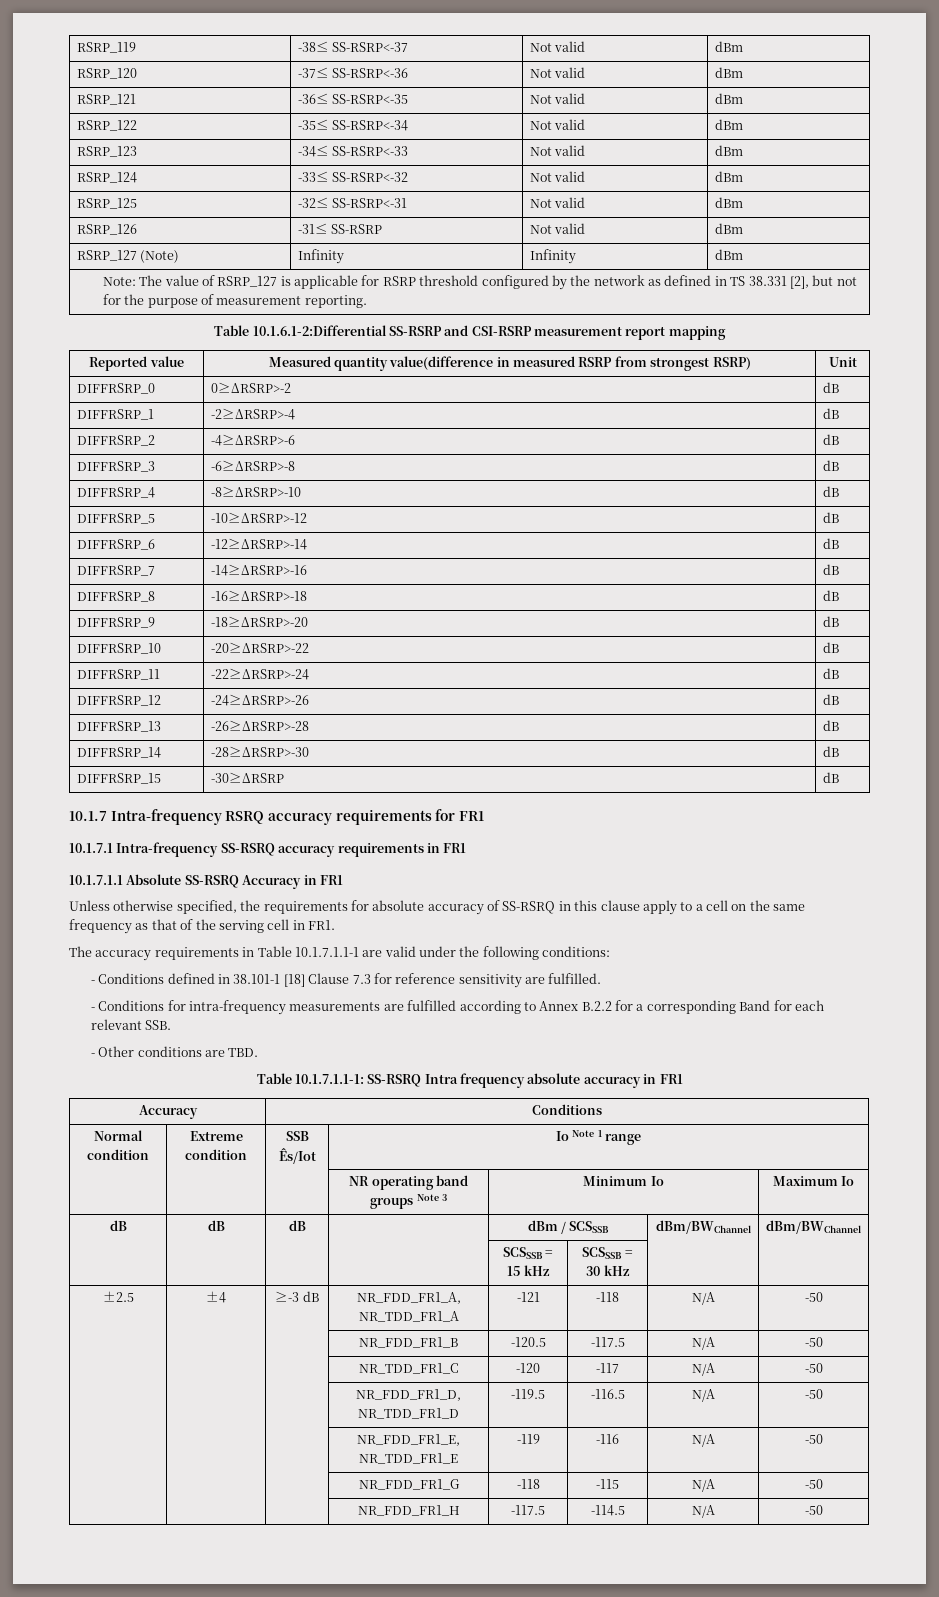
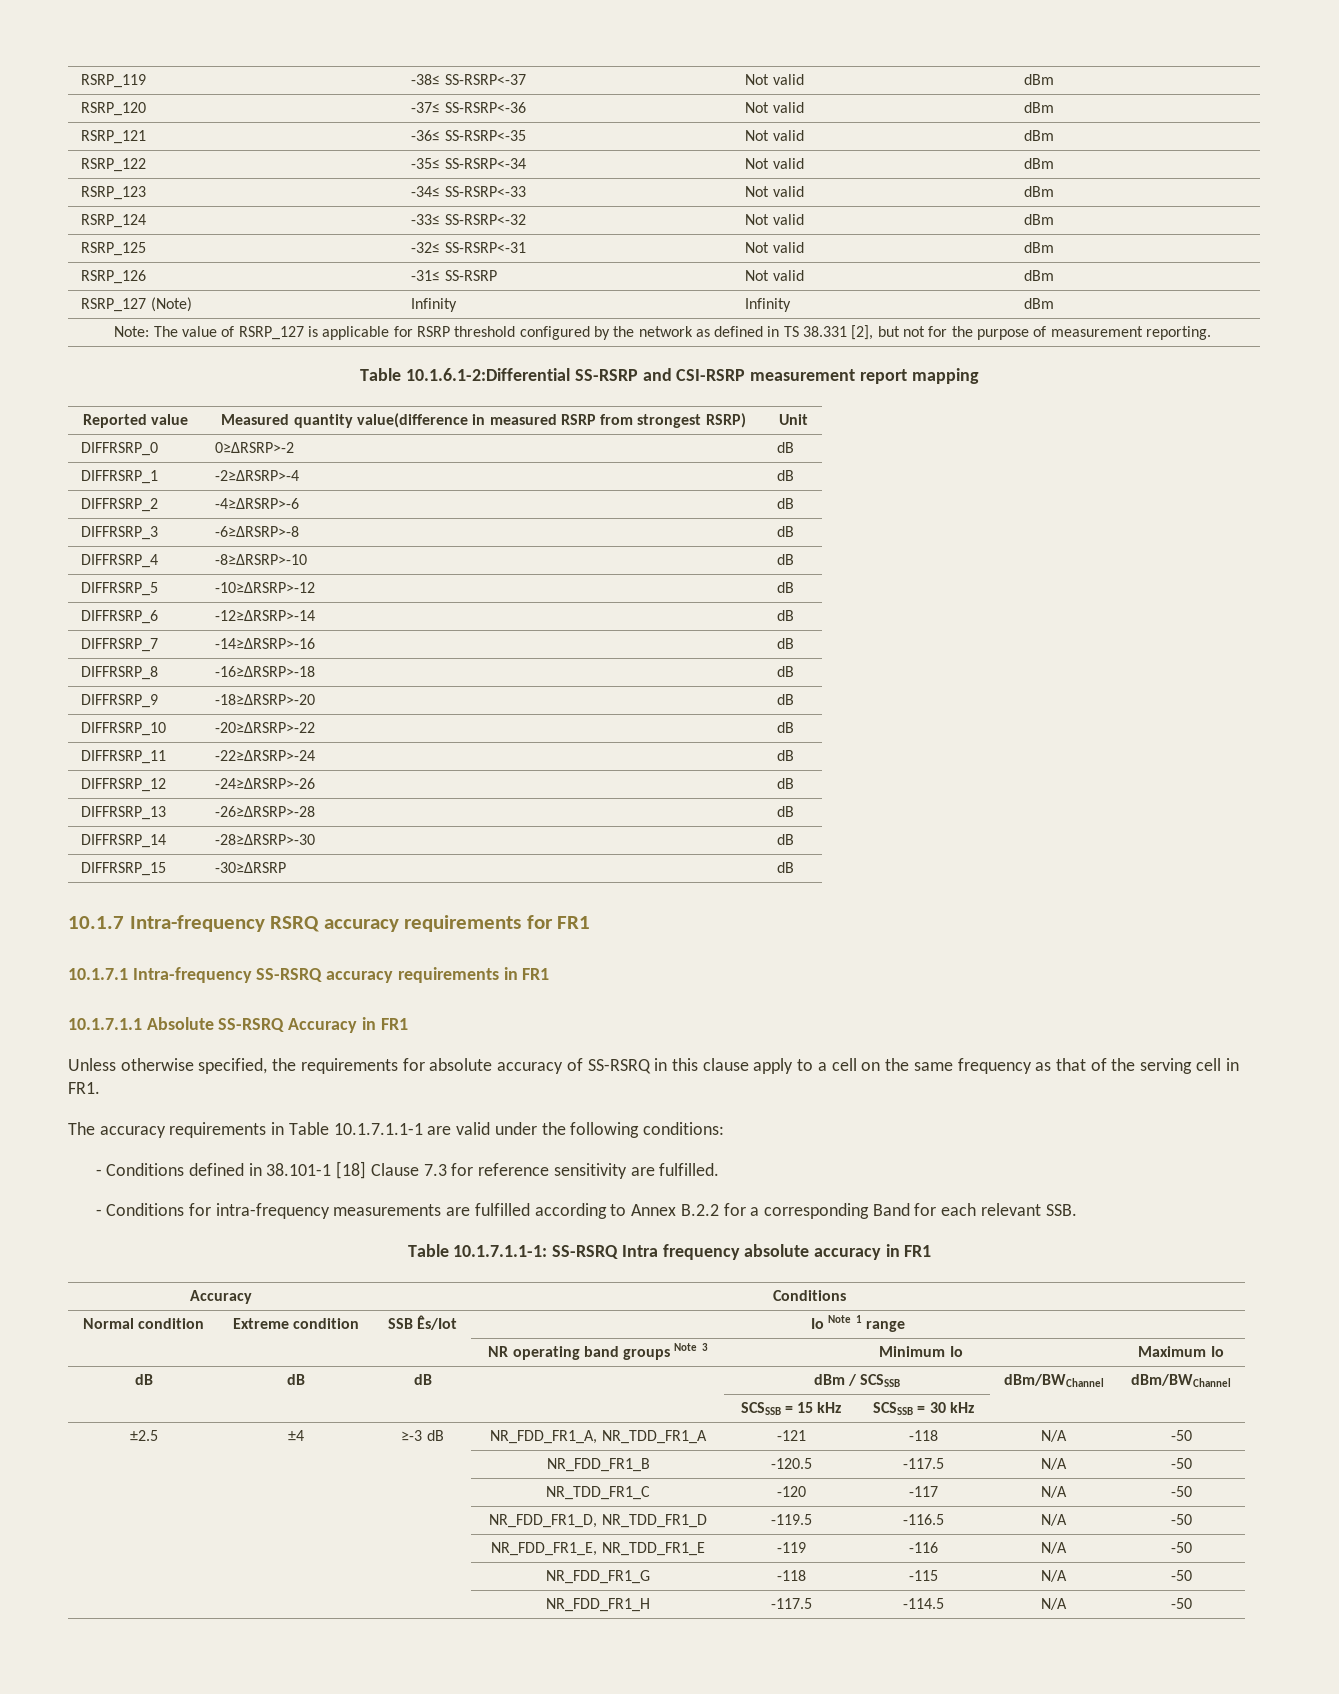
- - Other conditions are TBD.

